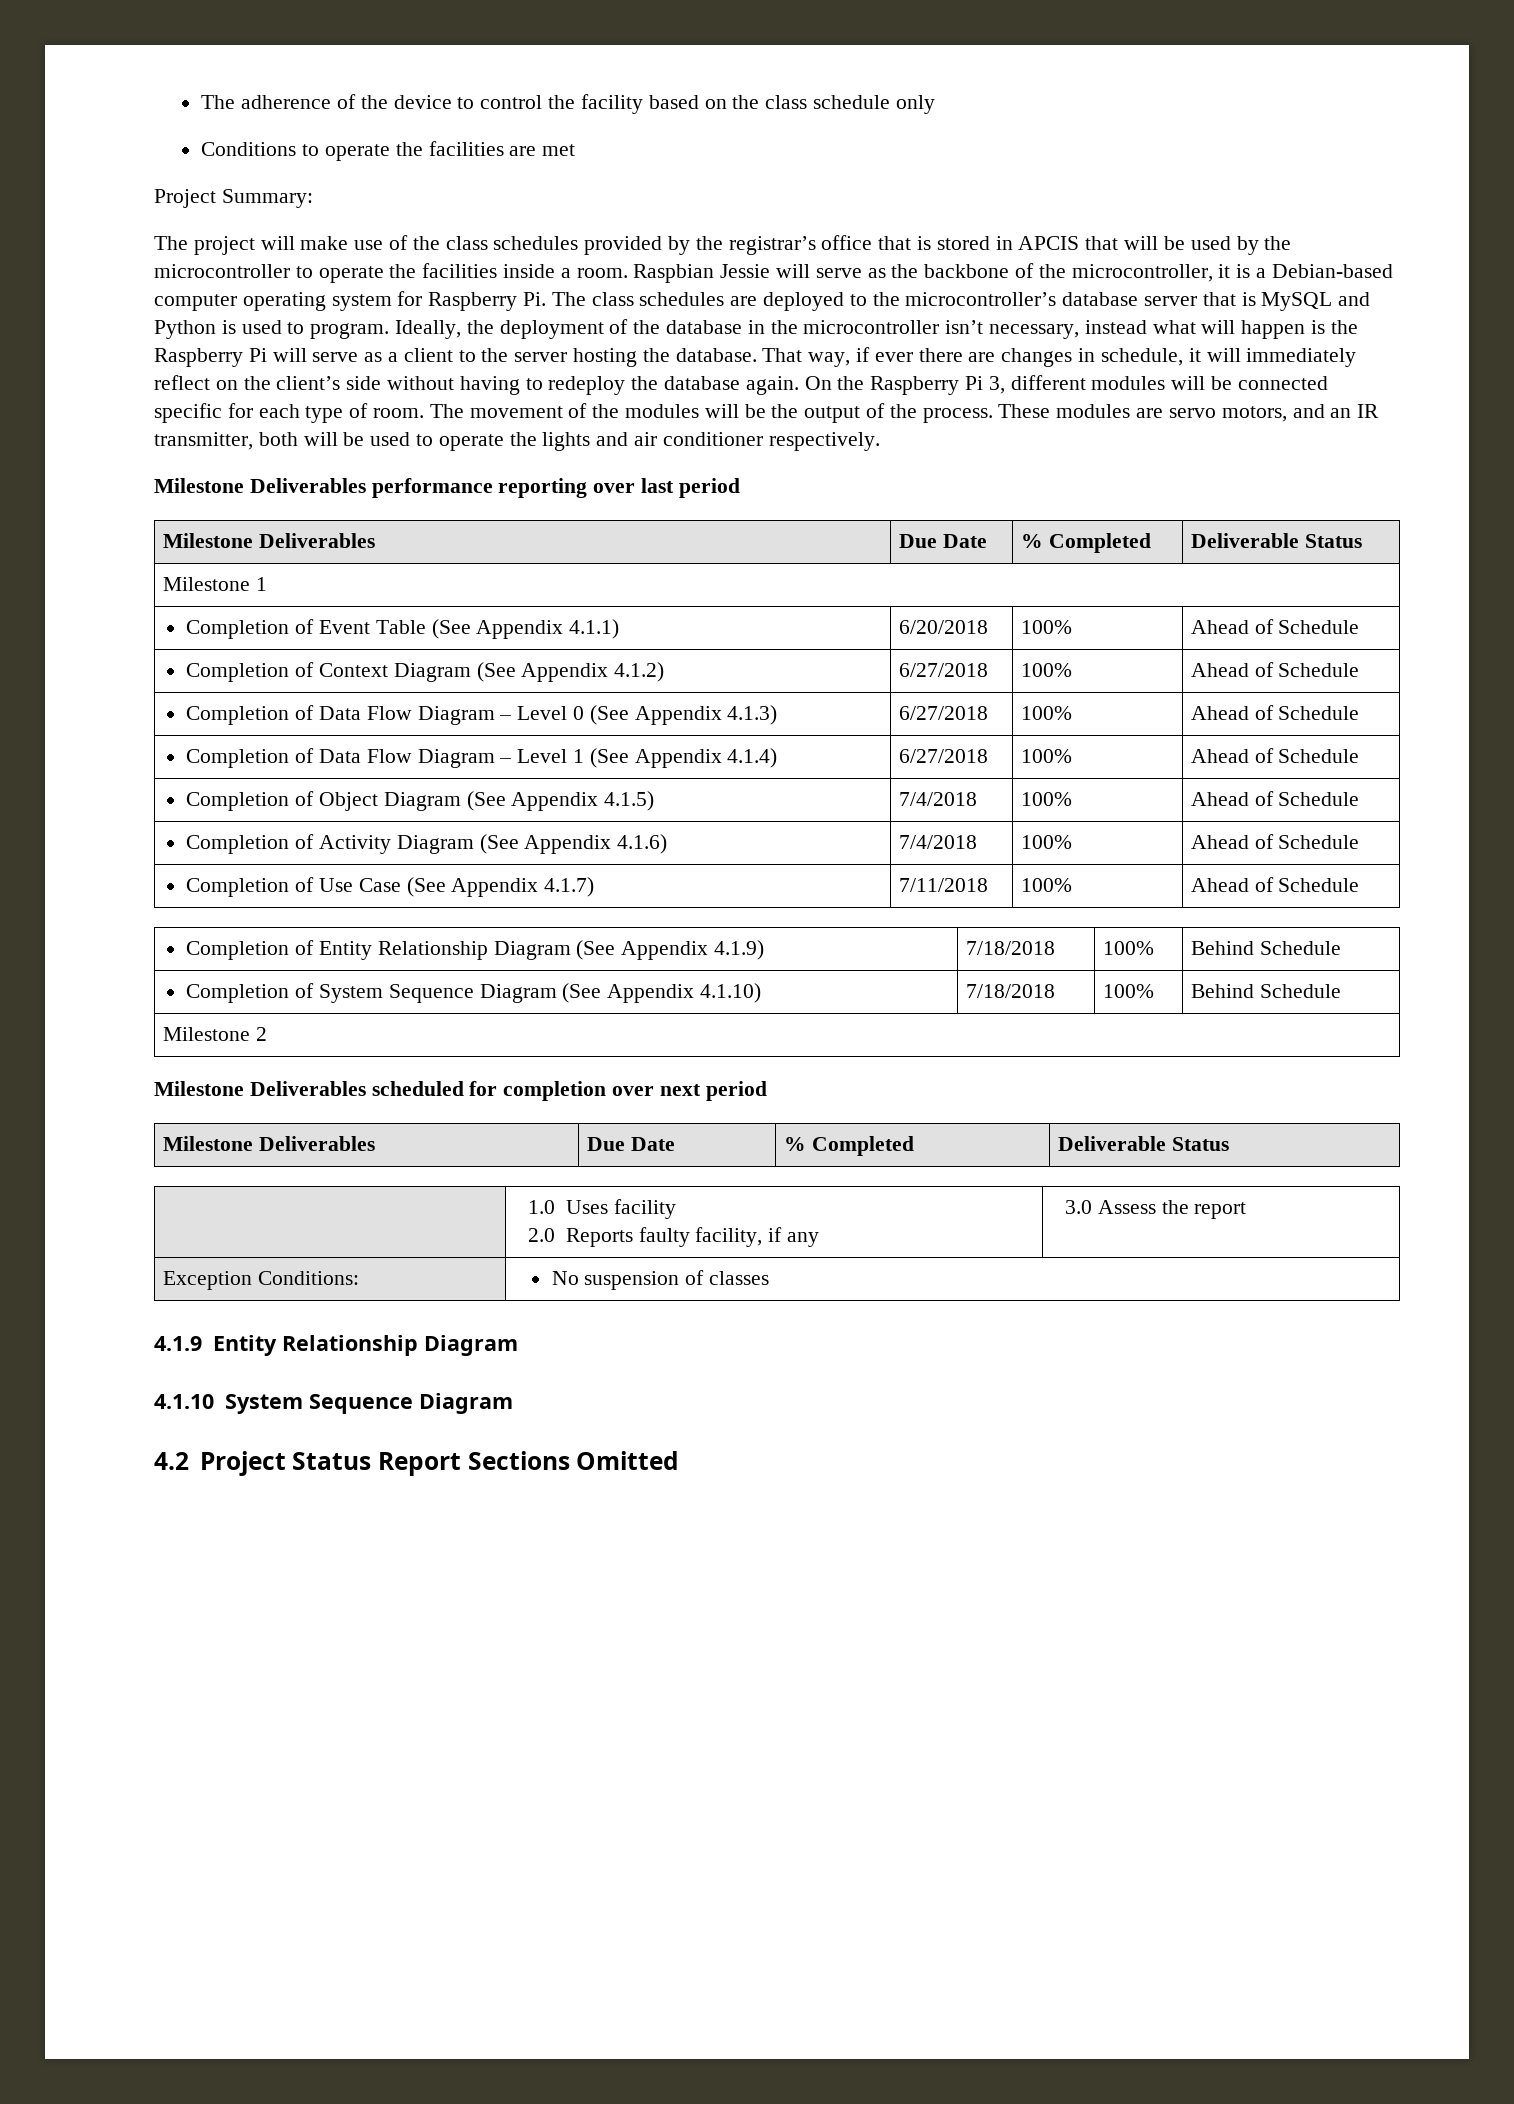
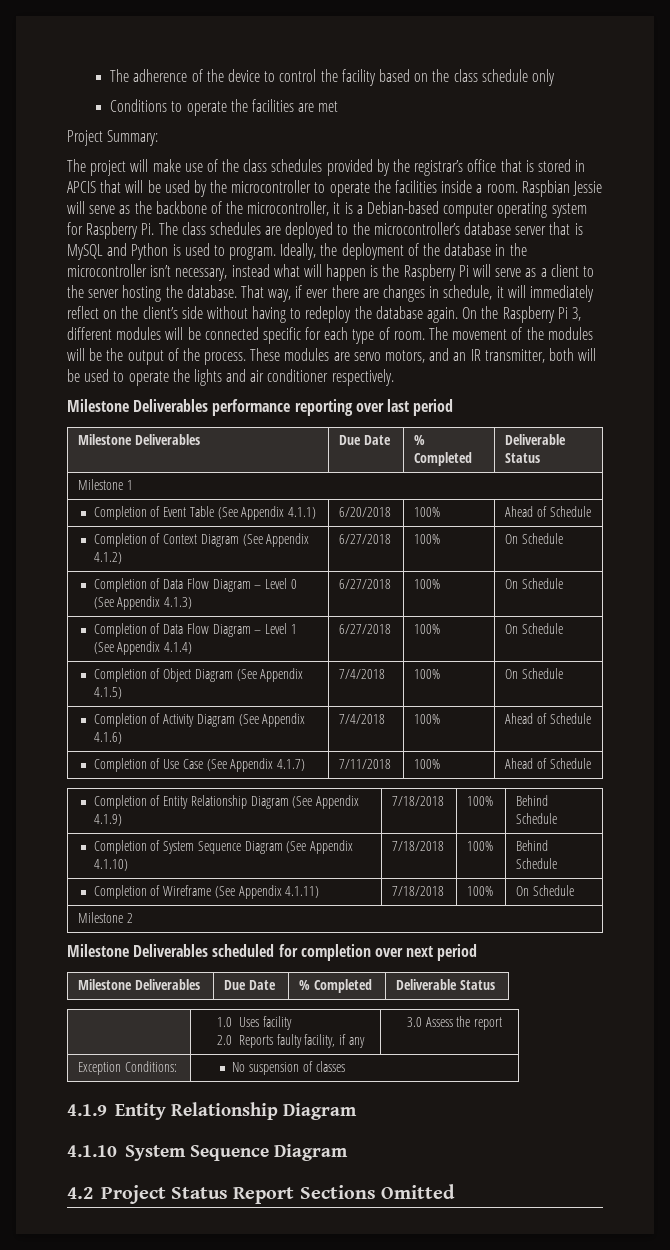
- Completion of Context Diagram (See Appendix 4.1.2) | 6/27/2018 | 100% | Ahead of Schedule
+ Completion of Context Diagram (See Appendix 4.1.2) | 6/27/2018 | 100% | On Schedule
- Completion of Data Flow Diagram – Level 0 (See Appendix 4.1.3) | 6/27/2018 | 100% | Ahead of Schedule
+ Completion of Data Flow Diagram – Level 0 (See Appendix 4.1.3) | 6/27/2018 | 100% | On Schedule
- Completion of Data Flow Diagram – Level 1 (See Appendix 4.1.4) | 6/27/2018 | 100% | Ahead of Schedule
+ Completion of Data Flow Diagram – Level 1 (See Appendix 4.1.4) | 6/27/2018 | 100% | On Schedule
- Completion of Object Diagram (See Appendix 4.1.5) | 7/4/2018 | 100% | Ahead of Schedule
+ Completion of Object Diagram (See Appendix 4.1.5) | 7/4/2018 | 100% | On Schedule
+ Completion of Wireframe (See Appendix 4.1.11) | 7/18/2018 | 100% | On Schedule

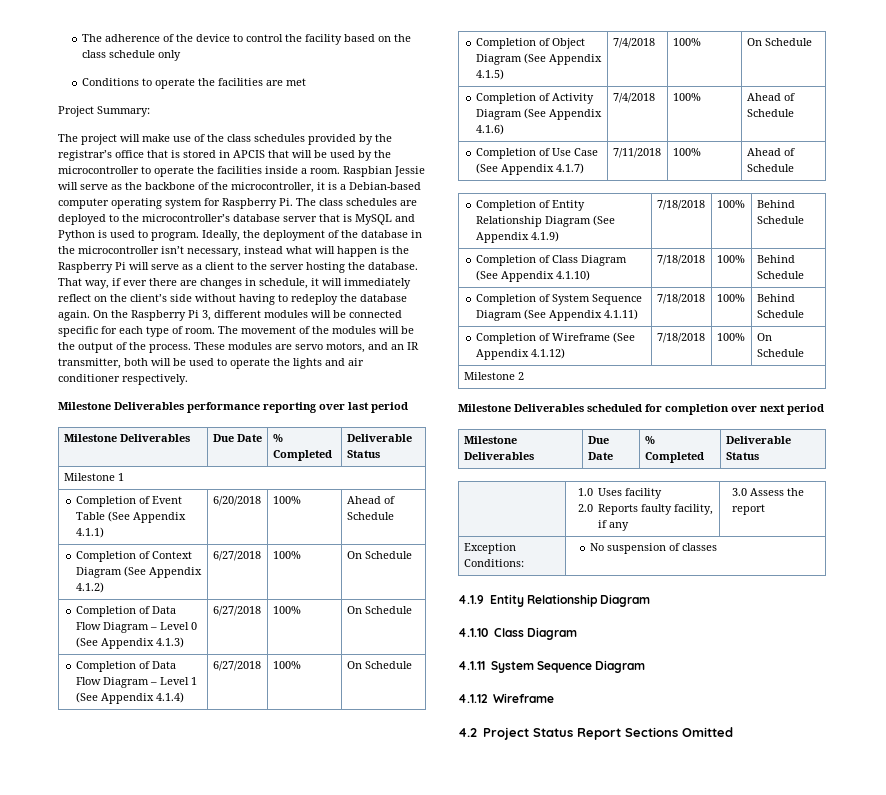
- Completion of System Sequence Diagram (See Appendix 4.1.10) | 7/18/2018 | 100% | Behind Schedule
+ Completion of Class Diagram (See Appendix 4.1.10) | 7/18/2018 | 100% | Behind Schedule
+ Completion of System Sequence Diagram (See Appendix 4.1.11) | 7/18/2018 | 100% | Behind Schedule
- Completion of Wireframe (See Appendix 4.1.11) | 7/18/2018 | 100% | On Schedule
+ Completion of Wireframe (See Appendix 4.1.12) | 7/18/2018 | 100% | On Schedule
- 4.1.10 System Sequence Diagram
+ 4.1.10 Class Diagram
+ 4.1.11 System Sequence Diagram
+ 4.1.12 Wireframe

